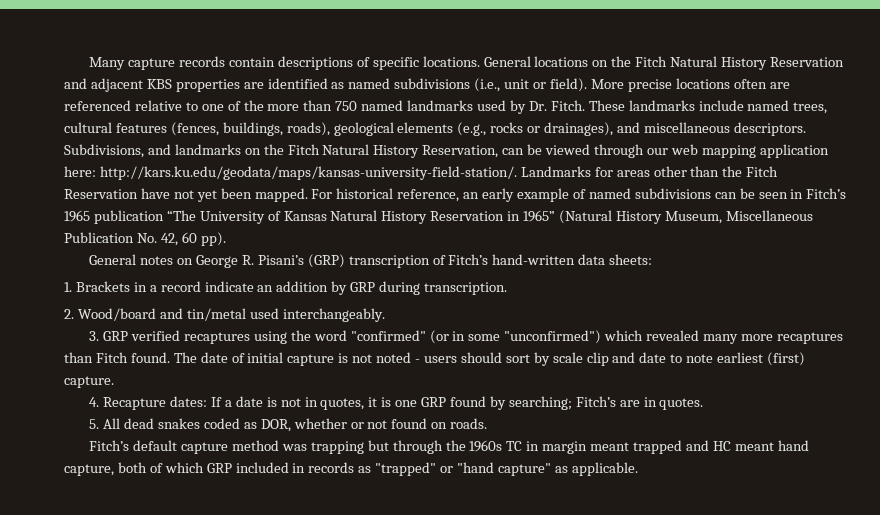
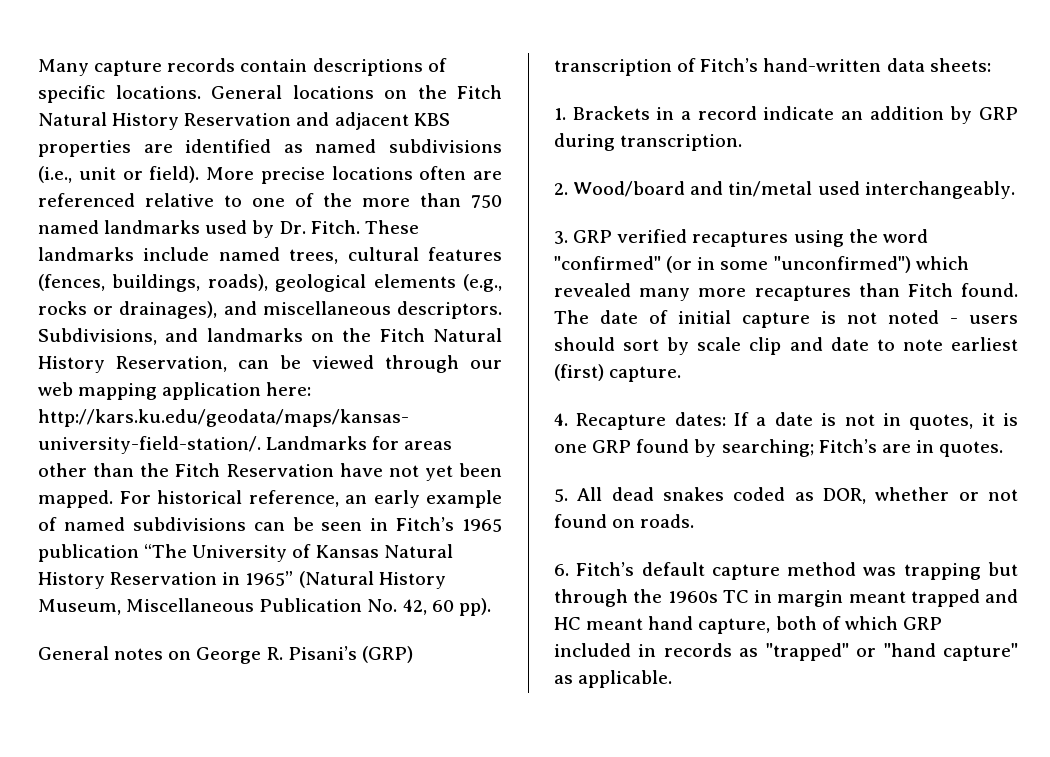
- Fitch’s default capture method was trapping but through the 1960s TC in margin meant trapped and HC meant hand capture, both of which GRP included in records as "trapped" or "hand capture" as applicable.
+ 6. Fitch’s default capture method was trapping but through the 1960s TC in margin meant trapped and HC meant hand capture, both of which GRP included in records as "trapped" or "hand capture" as applicable.

